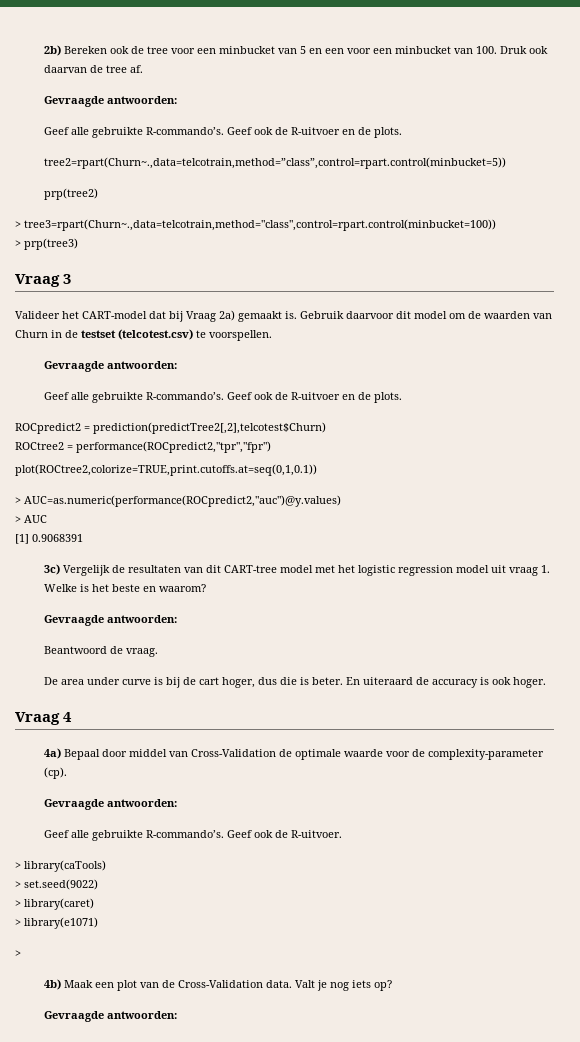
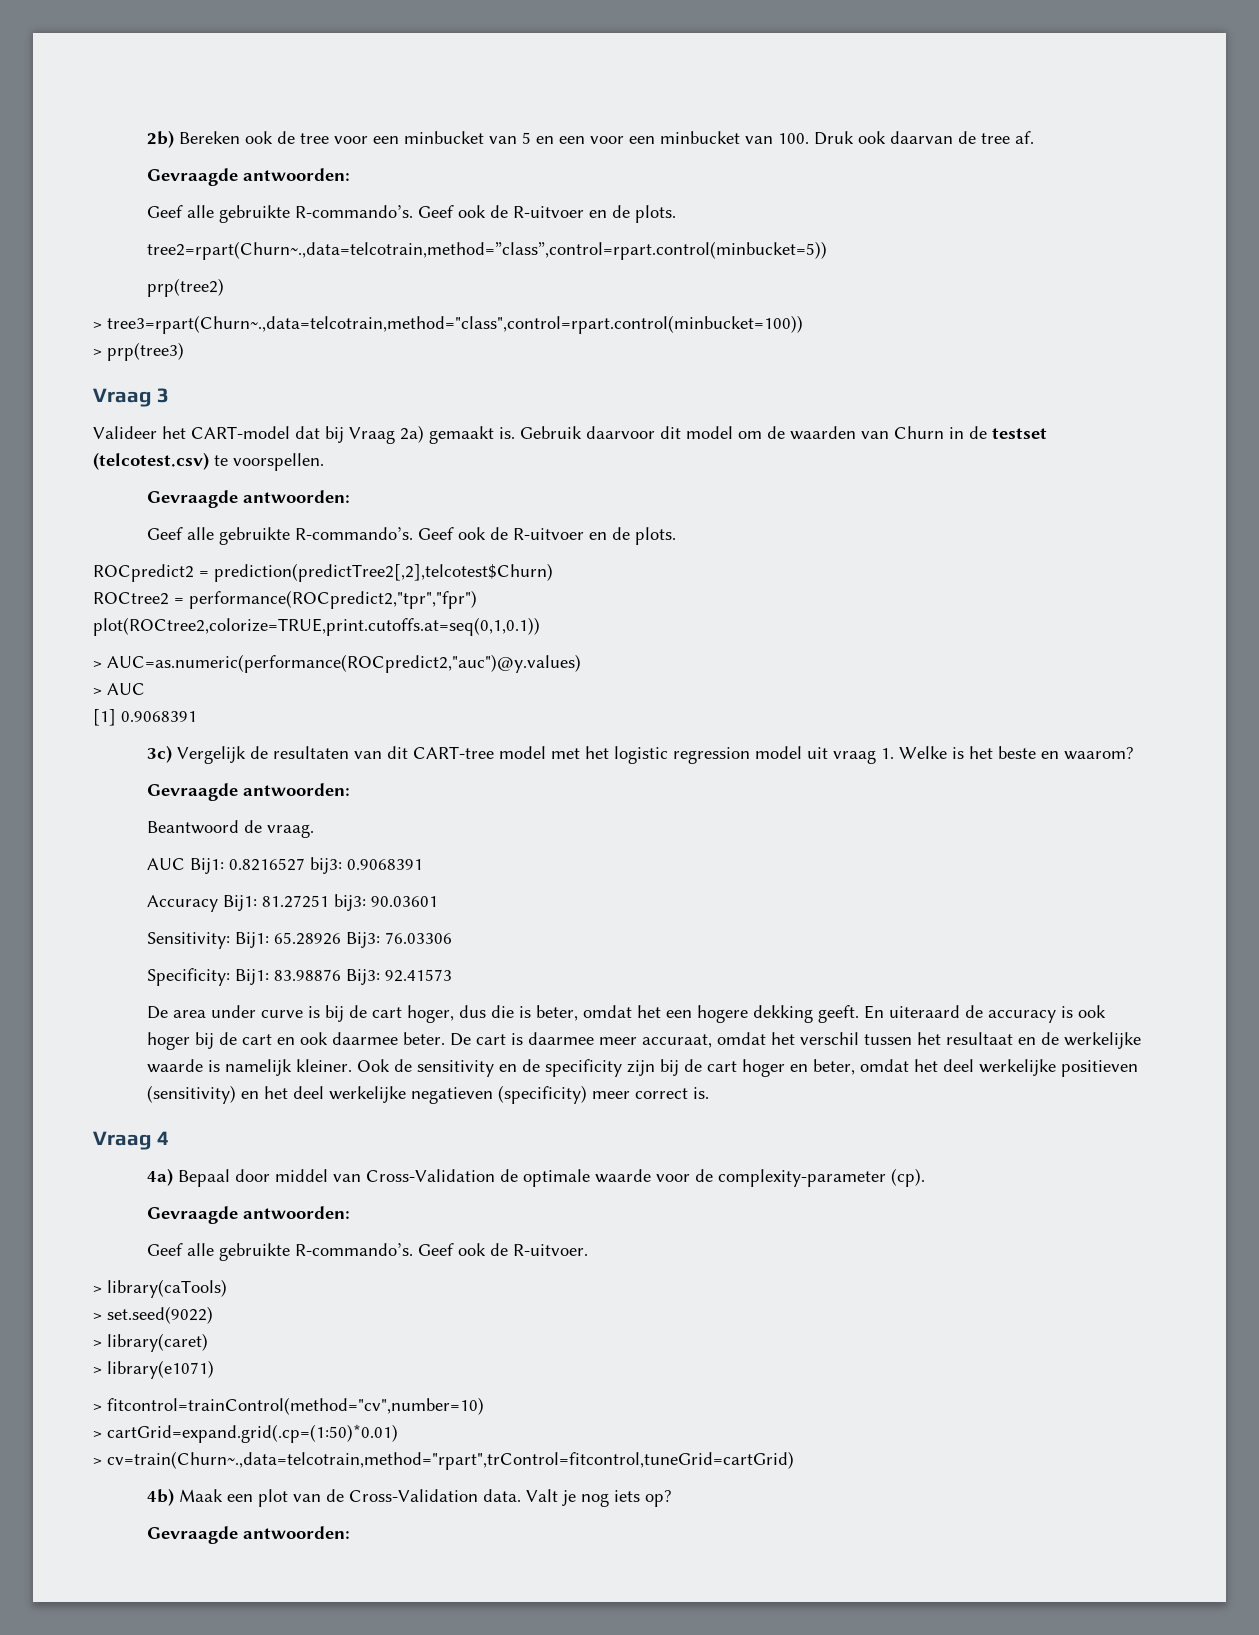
+ AUC Bij1: 0.8216527 bij3: 0.9068391
+ Accuracy Bij1: 81.27251 bij3: 90.03601
+ Sensitivity: Bij1: 65.28926 Bij3: 76.03306
+ Specificity: Bij1: 83.98876 Bij3: 92.41573
- De area under curve is bij de cart hoger, dus die is beter.
+ De area under curve is bij de cart hoger, dus die is beter, omdat het een hogere dekking geeft.
- En uiteraard de accuracy is ook hoger.
+ En uiteraard de accuracy is ook hoger bij de cart en ook daarmee beter. De cart is daarmee meer accuraat, omdat het verschil tussen het resultaat en de werkelijke waarde is namelijk kleiner. Ook de sensitivity en de specificity zijn bij de cart hoger en beter, omdat het deel werkelijke positieven (sensitivity) en het deel werkelijke negatieven (specificity) meer correct is.
  > library(e1071)
- >
+ > fitcontrol=trainControl(method="cv",number=10)
+ > cartGrid=expand.grid(.cp=(1:50)*0.01)
+ > cv=train(Churn~.,data=telcotrain,method="rpart",trControl=fitcontrol,tuneGrid=cartGrid)

